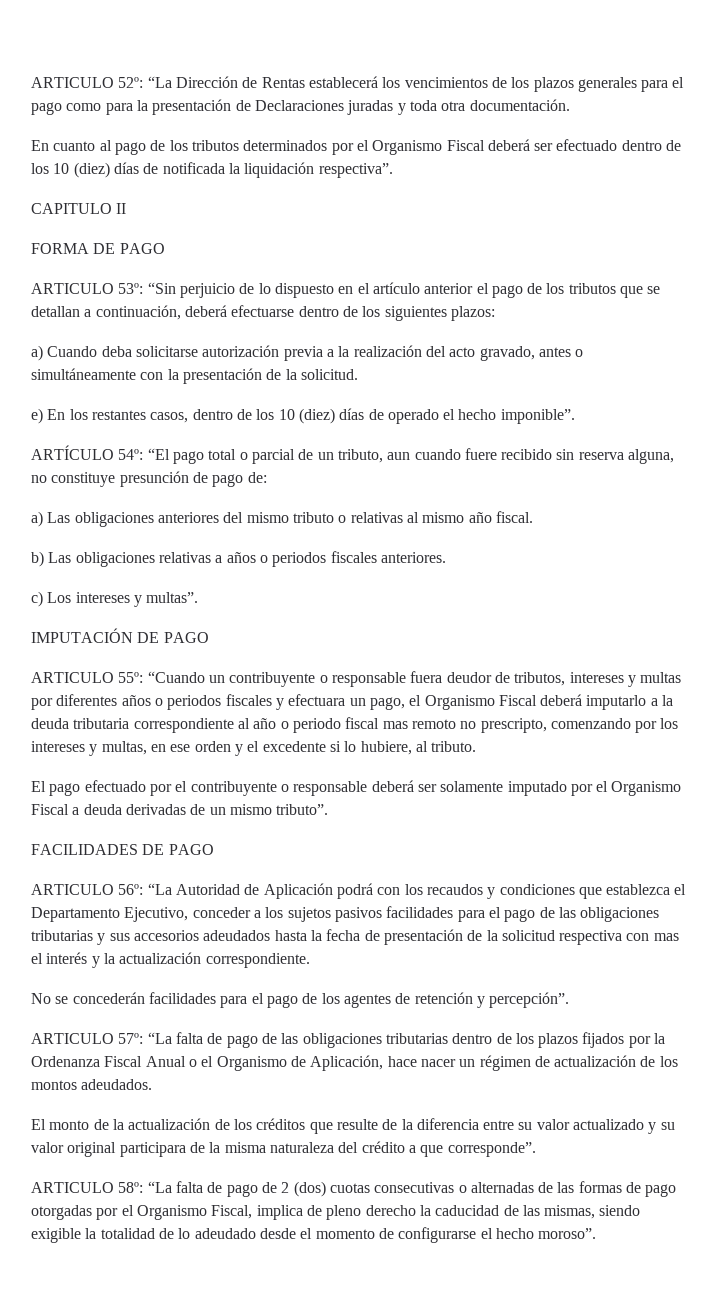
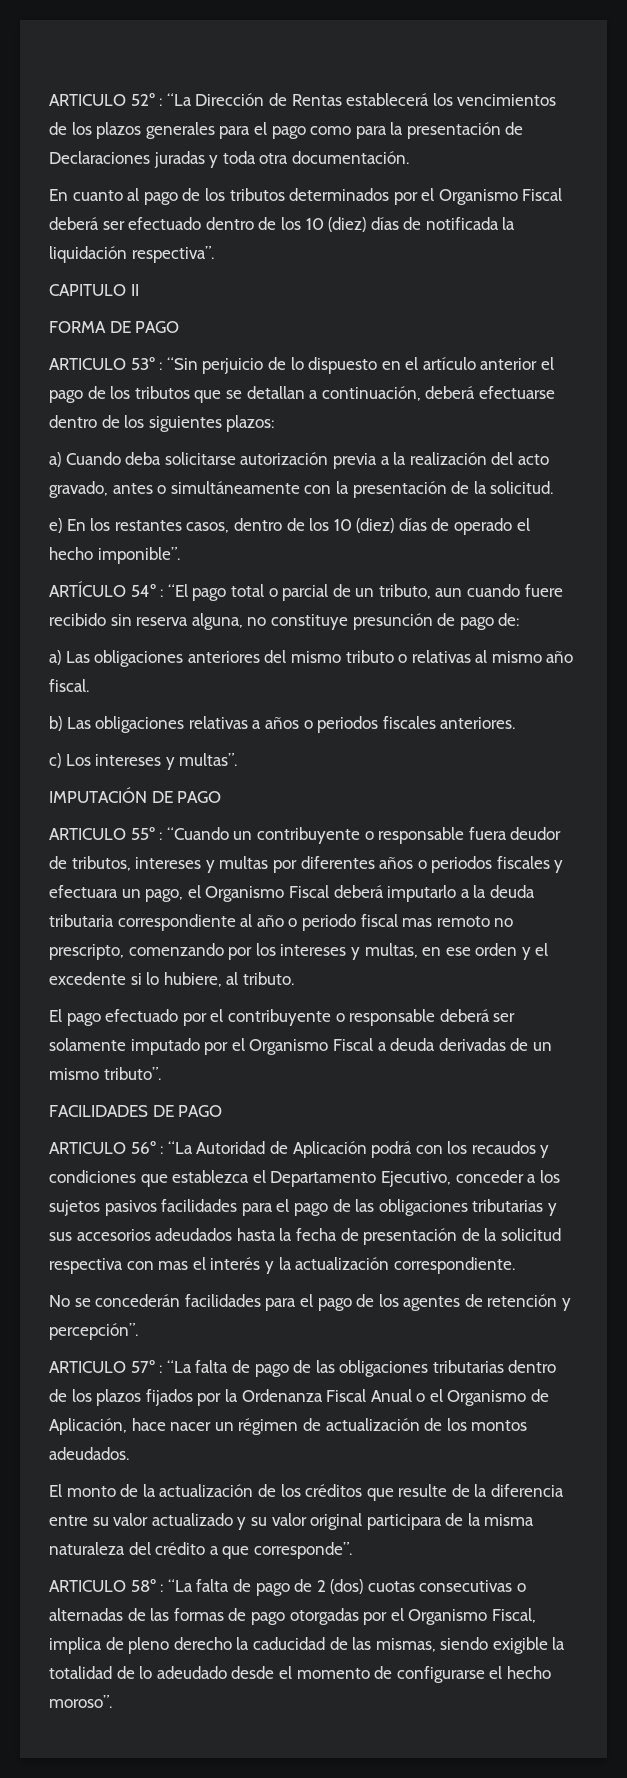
- ARTICULO 52º: “La Dirección de Rentas establecerá los vencimientos de los plazos generales para el pago como para la presentación de Declaraciones juradas y toda otra documentación.
+ ARTICULO 52º : “La Dirección de Rentas establecerá los vencimientos de los plazos generales para el pago como para la presentación de Declaraciones juradas y toda otra documentación.
- ARTICULO 53º: “Sin perjuicio de lo dispuesto en el artículo anterior el pago de los tributos que se detallan a continuación, deberá efectuarse dentro de los siguientes plazos:
+ ARTICULO 53º : “Sin perjuicio de lo dispuesto en el artículo anterior el pago de los tributos que se detallan a continuación, deberá efectuarse dentro de los siguientes plazos:
- ARTÍCULO 54º: “El pago total o parcial de un tributo, aun cuando fuere recibido sin reserva alguna, no constituye presunción de pago de:
+ ARTÍCULO 54º : “El pago total o parcial de un tributo, aun cuando fuere recibido sin reserva alguna, no constituye presunción de pago de:
- ARTICULO 55º: “Cuando un contribuyente o responsable fuera deudor de tributos, intereses y multas por diferentes años o periodos fiscales y efectuara un pago, el Organismo Fiscal deberá imputarlo a la deuda tributaria correspondiente al año o periodo fiscal mas remoto no prescripto, comenzando por los intereses y multas, en ese orden y el excedente si lo hubiere, al tributo.
+ ARTICULO 55º : “Cuando un contribuyente o responsable fuera deudor de tributos, intereses y multas por diferentes años o periodos fiscales y efectuara un pago, el Organismo Fiscal deberá imputarlo a la deuda tributaria correspondiente al año o periodo fiscal mas remoto no prescripto, comenzando por los intereses y multas, en ese orden y el excedente si lo hubiere, al tributo.
- ARTICULO 56º: “La Autoridad de Aplicación podrá con los recaudos y condiciones que establezca el Departamento Ejecutivo, conceder a los sujetos pasivos facilidades para el pago de las obligaciones tributarias y sus accesorios adeudados hasta la fecha de presentación de la solicitud respectiva con mas el interés y la actualización correspondiente.
+ ARTICULO 56º : “La Autoridad de Aplicación podrá con los recaudos y condiciones que establezca el Departamento Ejecutivo, conceder a los sujetos pasivos facilidades para el pago de las obligaciones tributarias y sus accesorios adeudados hasta la fecha de presentación de la solicitud respectiva con mas el interés y la actualización correspondiente.
- ARTICULO 57º: “La falta de pago de las obligaciones tributarias dentro de los plazos fijados por la Ordenanza Fiscal Anual o el Organismo de Aplicación, hace nacer un régimen de actualización de los montos adeudados.
+ ARTICULO 57º : “La falta de pago de las obligaciones tributarias dentro de los plazos fijados por la Ordenanza Fiscal Anual o el Organismo de Aplicación, hace nacer un régimen de actualización de los montos adeudados.
- ARTICULO 58º: “La falta de pago de 2 (dos) cuotas consecutivas o alternadas de las formas de pago otorgadas por el Organismo Fiscal, implica de pleno derecho la caducidad de las mismas, siendo exigible la totalidad de lo adeudado desde el momento de configurarse el hecho moroso”.
+ ARTICULO 58º : “La falta de pago de 2 (dos) cuotas consecutivas o alternadas de las formas de pago otorgadas por el Organismo Fiscal, implica de pleno derecho la caducidad de las mismas, siendo exigible la totalidad de lo adeudado desde el momento de configurarse el hecho moroso”.

